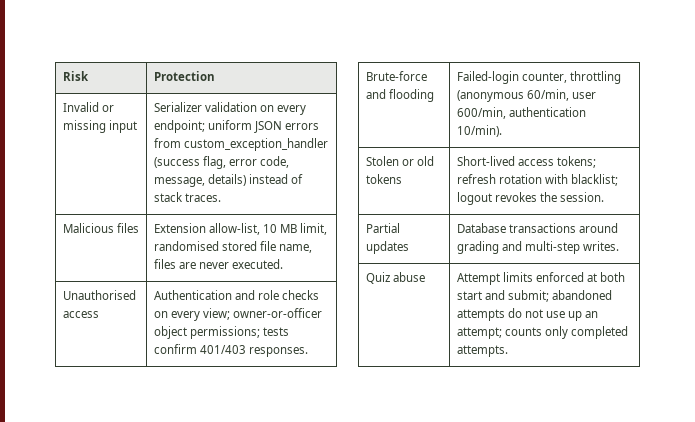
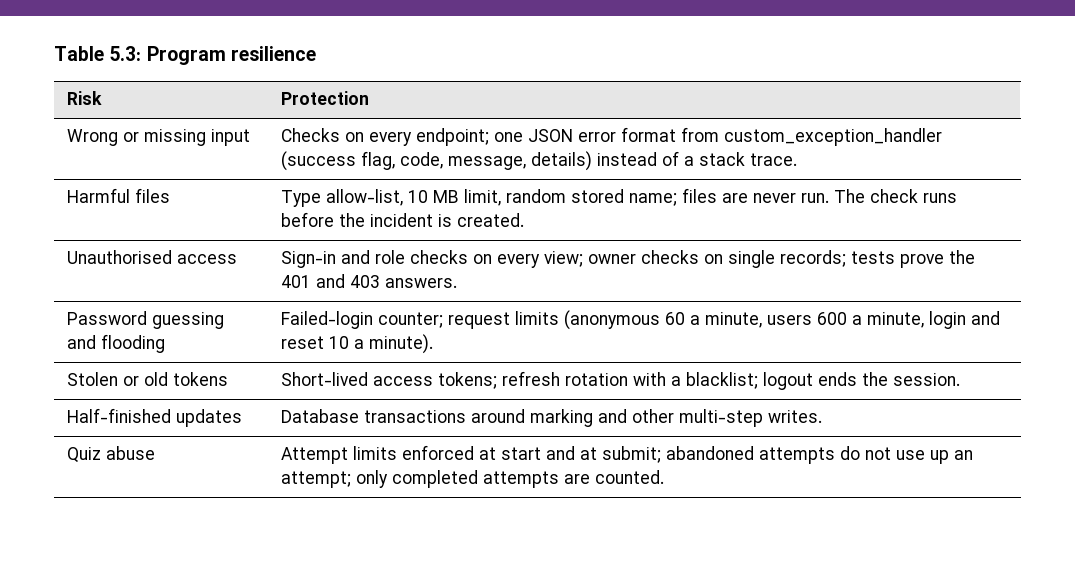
+ Table 5.3: Program resilience
- Invalid or missing input | Serializer validation on every endpoint; uniform JSON errors from custom_exception_handler (success flag, error code, message, details) instead of stack traces.
- Malicious files | Extension allow-list, 10 MB limit, randomised stored file name, files are never executed.
+ Wrong or missing input | Checks on every endpoint; one JSON error format from custom_exception_handler (success flag, code, message, details) instead of a stack trace.
+ Harmful files | Type allow-list, 10 MB limit, random stored name; files are never run. The check runs before the incident is created.
- Unauthorised access | Authentication and role checks on every view; owner-or-officer object permissions; tests confirm 401/403 responses.
- Brute-force and flooding | Failed-login counter, throttling (anonymous 60/min, user 600/min, authentication 10/min).
+ Unauthorised access | Sign-in and role checks on every view; owner checks on single records; tests prove the 401 and 403 answers.
+ Password guessing and flooding | Failed-login counter; request limits (anonymous 60 a minute, users 600 a minute, login and reset 10 a minute).
- Stolen or old tokens | Short-lived access tokens; refresh rotation with blacklist; logout revokes the session.
+ Stolen or old tokens | Short-lived access tokens; refresh rotation with a blacklist; logout ends the session.
- Partial updates | Database transactions around grading and multi-step writes.
+ Half-finished updates | Database transactions around marking and other multi-step writes.
- Quiz abuse | Attempt limits enforced at both start and submit; abandoned attempts do not use up an attempt; counts only completed attempts.
+ Quiz abuse | Attempt limits enforced at start and at submit; abandoned attempts do not use up an attempt; only completed attempts are counted.

